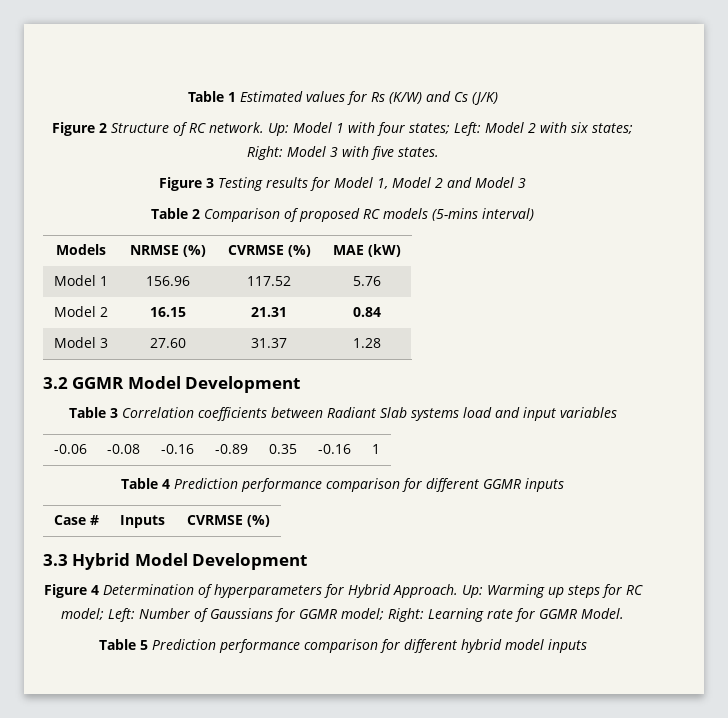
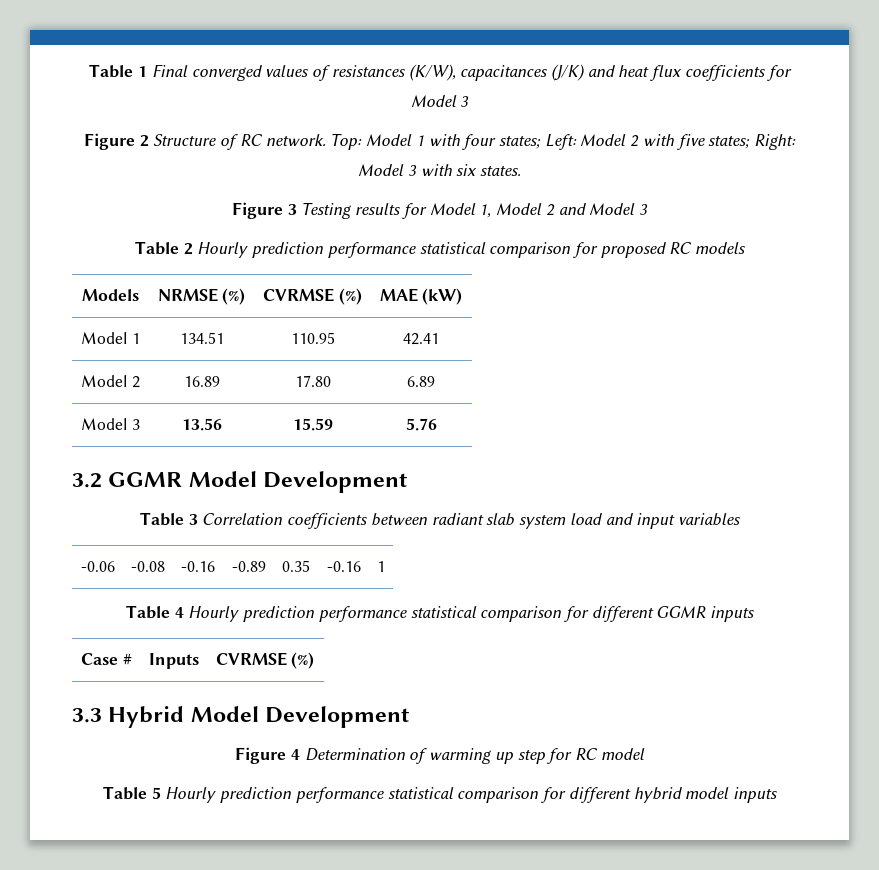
- Table 1 Estimated values for Rs (K/W) and Cs (J/K)
+ Table 1 Final converged values of resistances (K/W), capacitances (J/K) and heat flux coefficients for Model 3
- Up: Model 1 with four states; Left: Model 2 with six states; Right: Model 3 with five states.
+ Top: Model 1 with four states; Left: Model 2 with five states; Right: Model 3 with six states.
- Table 2 Comparison of proposed RC models (5-mins interval)
+ Table 2 Hourly prediction performance statistical comparison for proposed RC models
- Model 1 | 156.96 | 117.52 | 5.76
+ Model 1 | 134.51 | 110.95 | 42.41
- Model 2 | 16.15 | 21.31 | 0.84
+ Model 2 | 16.89 | 17.80 | 6.89
- Model 3 | 27.60 | 31.37 | 1.28
+ Model 3 | 13.56 | 15.59 | 5.76
- Table 3 Correlation coefficients between Radiant Slab systems load and input variables
+ Table 3 Correlation coefficients between radiant slab system load and input variables
- Table 4 Prediction performance comparison for different GGMR inputs
+ Table 4 Hourly prediction performance statistical comparison for different GGMR inputs
- Figure 4 Determination of hyperparameters for Hybrid Approach. Up: Warming up steps for RC model; Left: Number of Gaussians for GGMR model; Right: Learning rate for GGMR Model.
- Table 5 Prediction performance comparison for different hybrid model inputs
+ Figure 4 Determination of warming up step for RC model
+ Table 5 Hourly prediction performance statistical comparison for different hybrid model inputs

